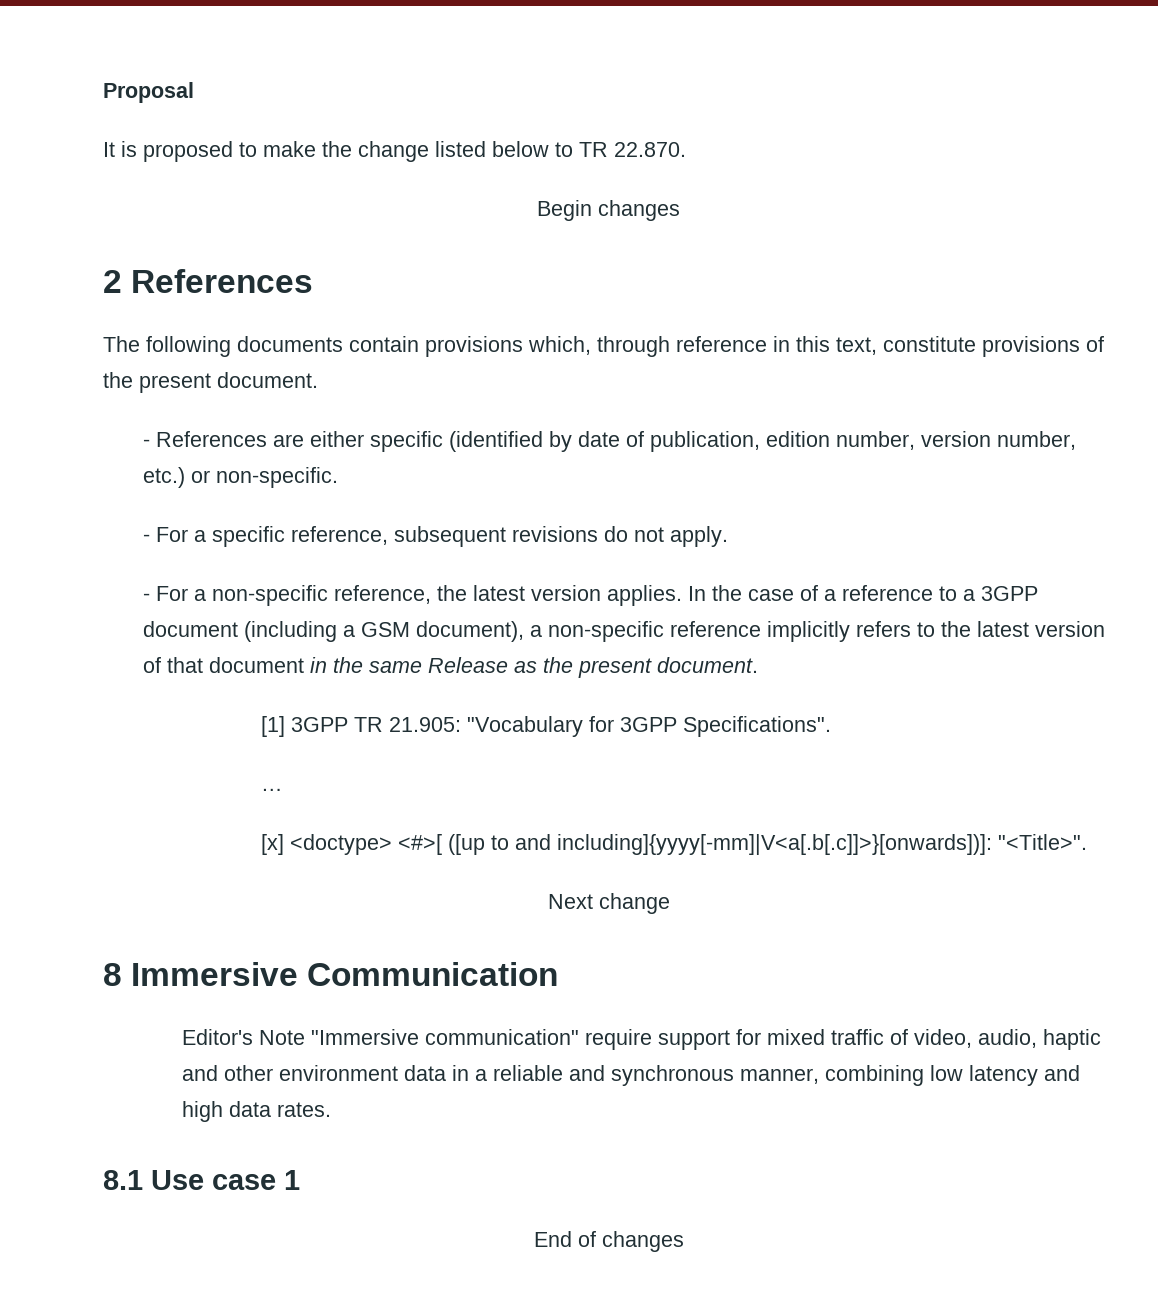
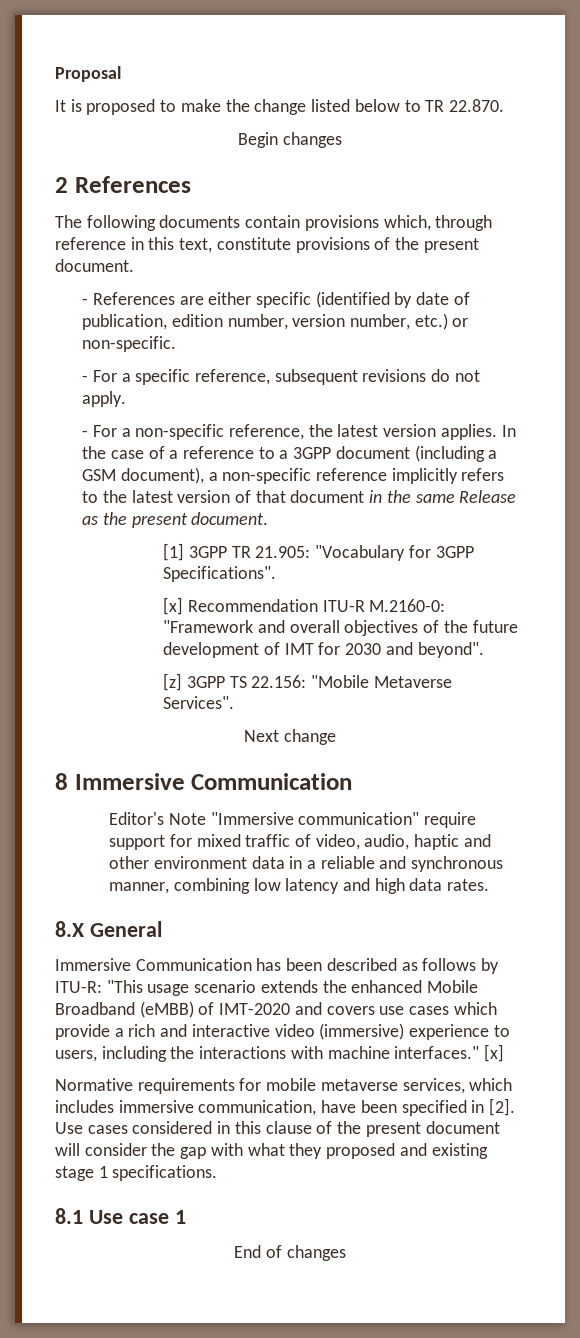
- …
- [x] <doctype> <#>[ ([up to and including]{yyyy[-mm]|V<a[.b[.c]]>}[onwards])]: "<Title>".
+ [x] Recommendation ITU-R M.2160-0: "Framework and overall objectives of the future development of IMT for 2030 and beyond".
+ [z] 3GPP TS 22.156: "Mobile Metaverse Services".
+ 8.X General
+ Immersive Communication has been described as follows by ITU-R: "This usage scenario extends the enhanced Mobile Broadband (eMBB) of IMT-2020 and covers use cases which provide a rich and interactive video (immersive) experience to users, including the interactions with machine interfaces." [x]
+ Normative requirements for mobile metaverse services, which includes immersive communication, have been specified in [2]. Use cases considered in this clause of the present document will consider the gap with what they proposed and existing stage 1 specifications.

